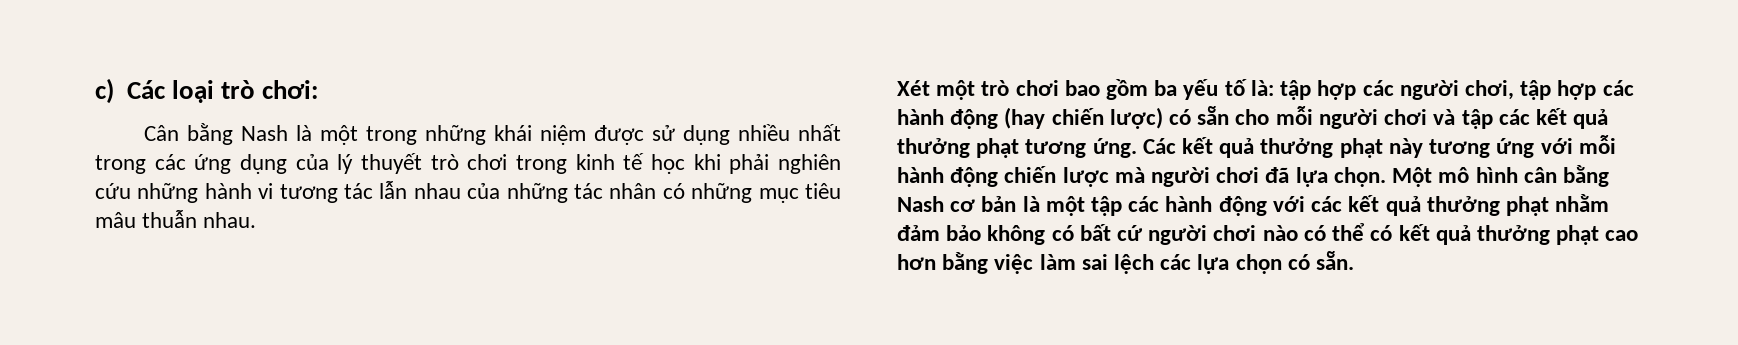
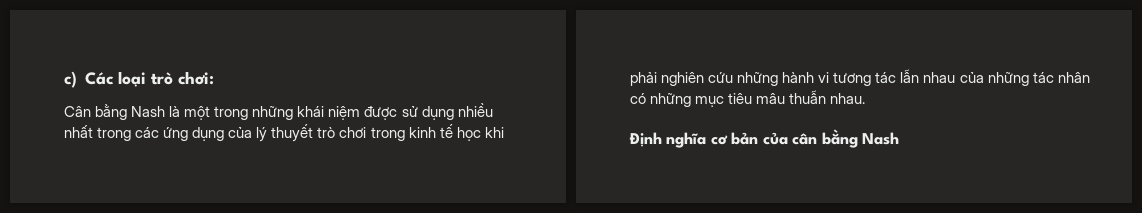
- Xét một trò chơi bao gồm ba yếu tố là: tập hợp các người chơi, tập hợp các hành động (hay chiến lược) có sẵn cho mỗi người chơi và tập các kết quả thưởng phạt tương ứng. Các kết quả thưởng phạt này tương ứng với mỗi hành động chiến lược mà người chơi đã lựa chọn. Một mô hình cân bằng Nash cơ bản là một tập các hành động với các kết quả thưởng phạt nhằm đảm bảo không có bất cứ người chơi nào có thể có kết quả thưởng phạt cao hơn bằng việc làm sai lệch các lựa chọn có sẵn.
+ Định nghĩa cơ bản của cân bằng Nash

